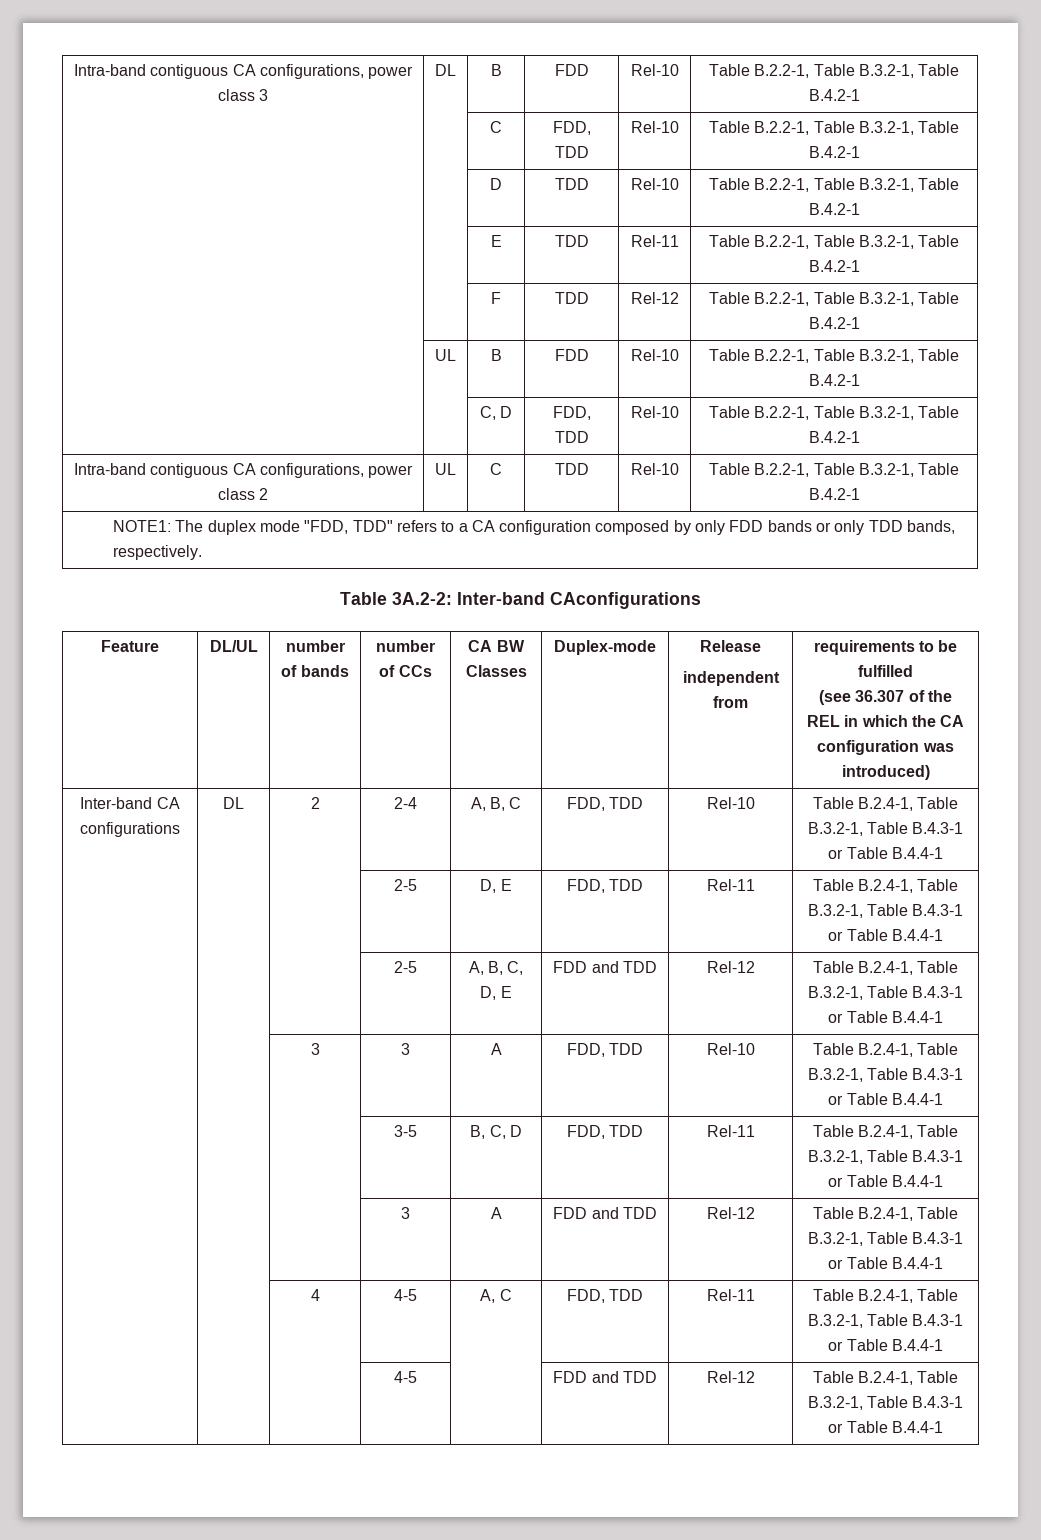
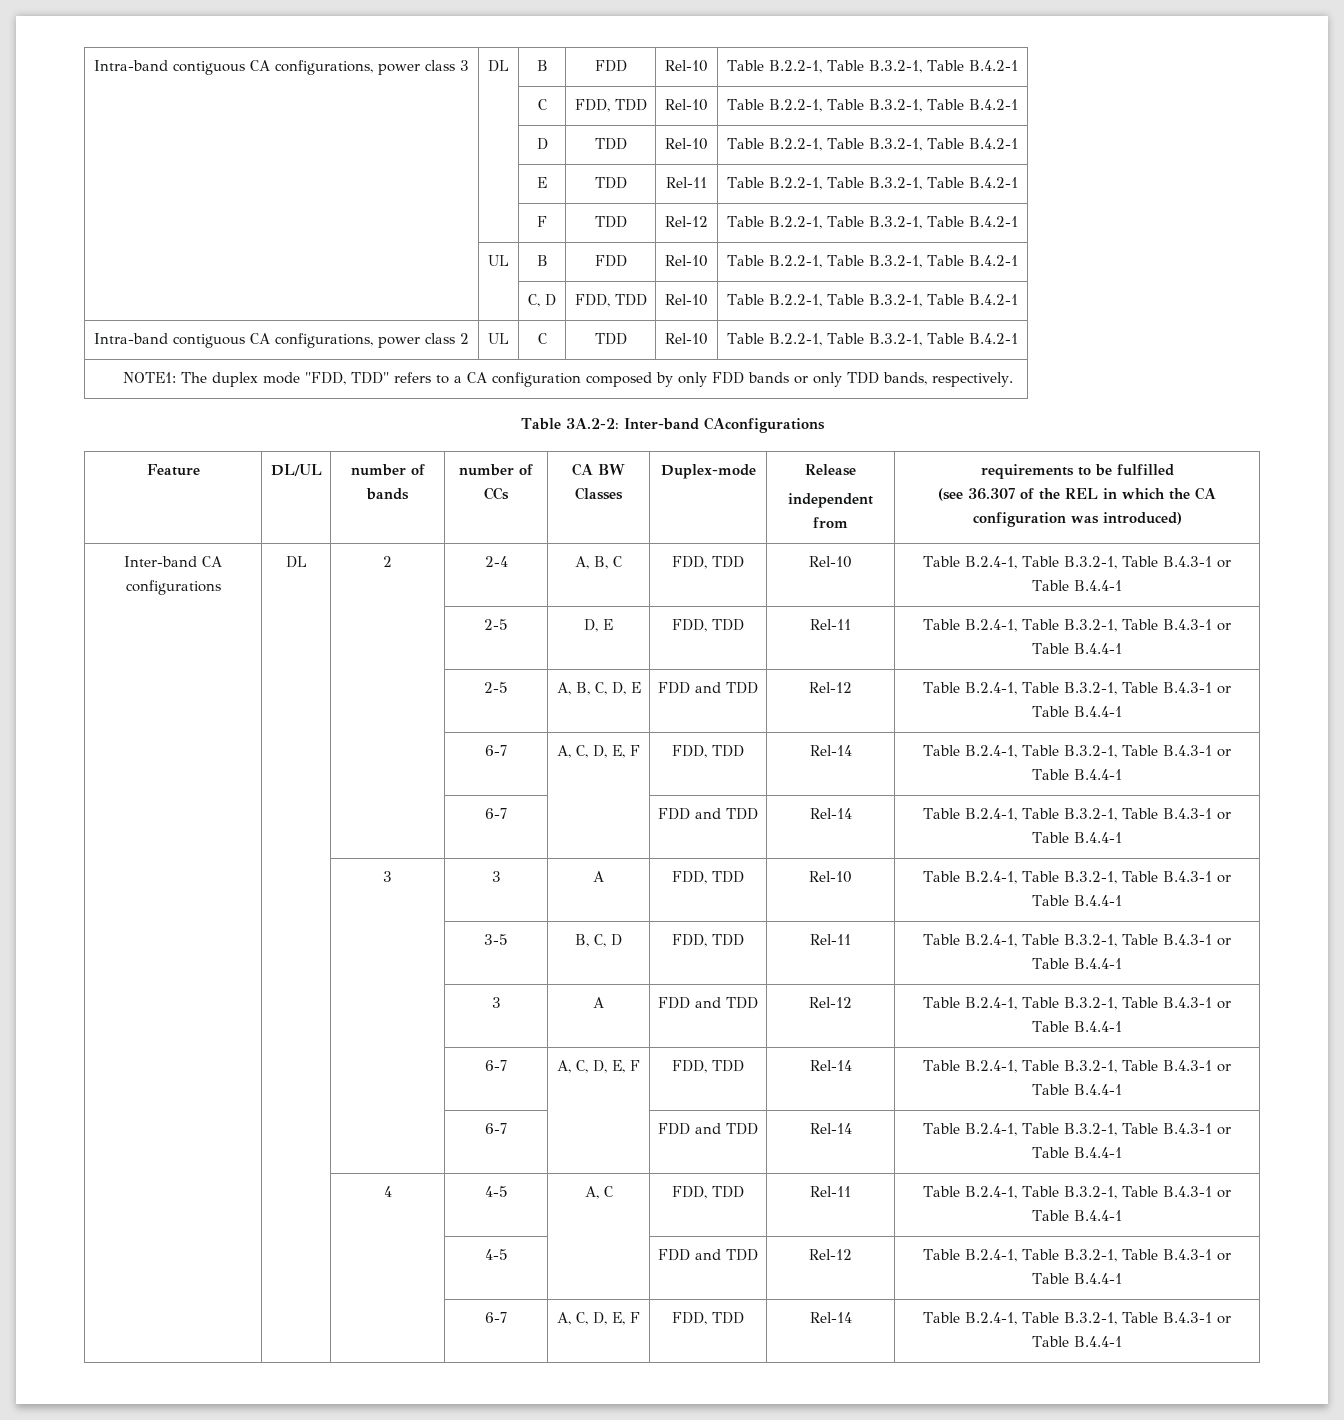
  | | | 2-5 | A, B, C, D, E | FDD and TDD | Rel-12 | Table B.2.4-1, Table B.3.2-1, Table B.4.3-1 or Table B.4.4-1
+ | | | 6-7 | A, C, D, E, F | FDD, TDD | Rel-14 | Table B.2.4-1, Table B.3.2-1, Table B.4.3-1 or Table B.4.4-1
+ | | | 6-7 | | FDD and TDD | Rel-14 | Table B.2.4-1, Table B.3.2-1, Table B.4.3-1 or Table B.4.4-1
  | | | 3 | A | FDD and TDD | Rel-12 | Table B.2.4-1, Table B.3.2-1, Table B.4.3-1 or Table B.4.4-1
+ | | | 6-7 | A, C, D, E, F | FDD, TDD | Rel-14 | Table B.2.4-1, Table B.3.2-1, Table B.4.3-1 or Table B.4.4-1
+ | | | 6-7 | | FDD and TDD | Rel-14 | Table B.2.4-1, Table B.3.2-1, Table B.4.3-1 or Table B.4.4-1
  | | | 4-5 | | FDD and TDD | Rel-12 | Table B.2.4-1, Table B.3.2-1, Table B.4.3-1 or Table B.4.4-1
+ | | | 6-7 | A, C, D, E, F | FDD, TDD | Rel-14 | Table B.2.4-1, Table B.3.2-1, Table B.4.3-1 or Table B.4.4-1

